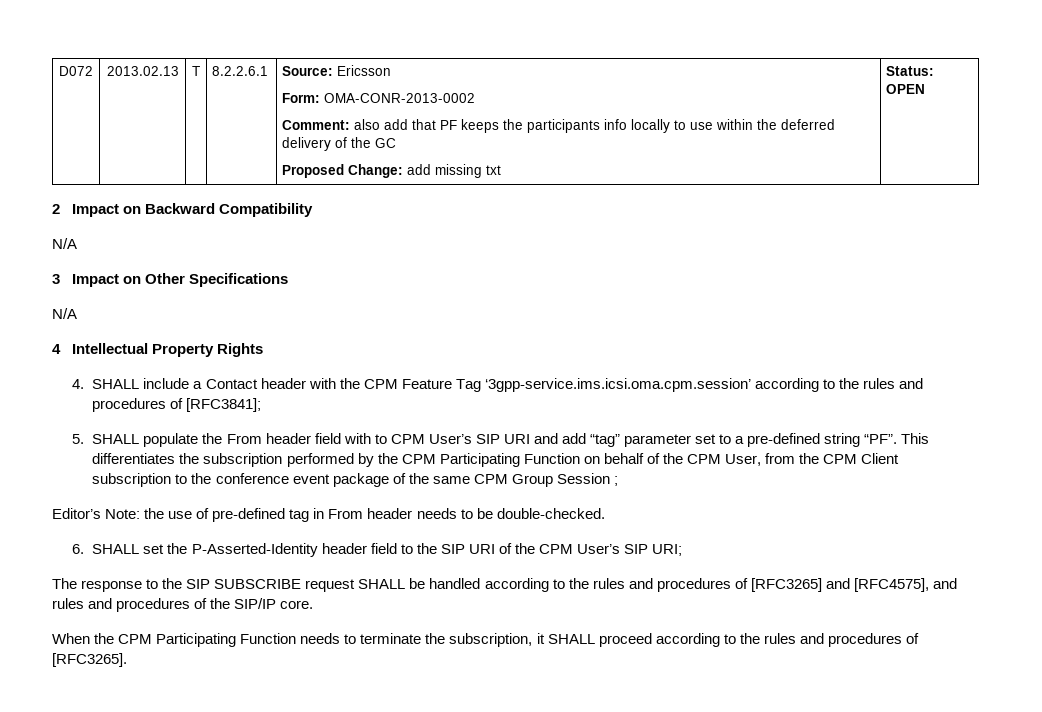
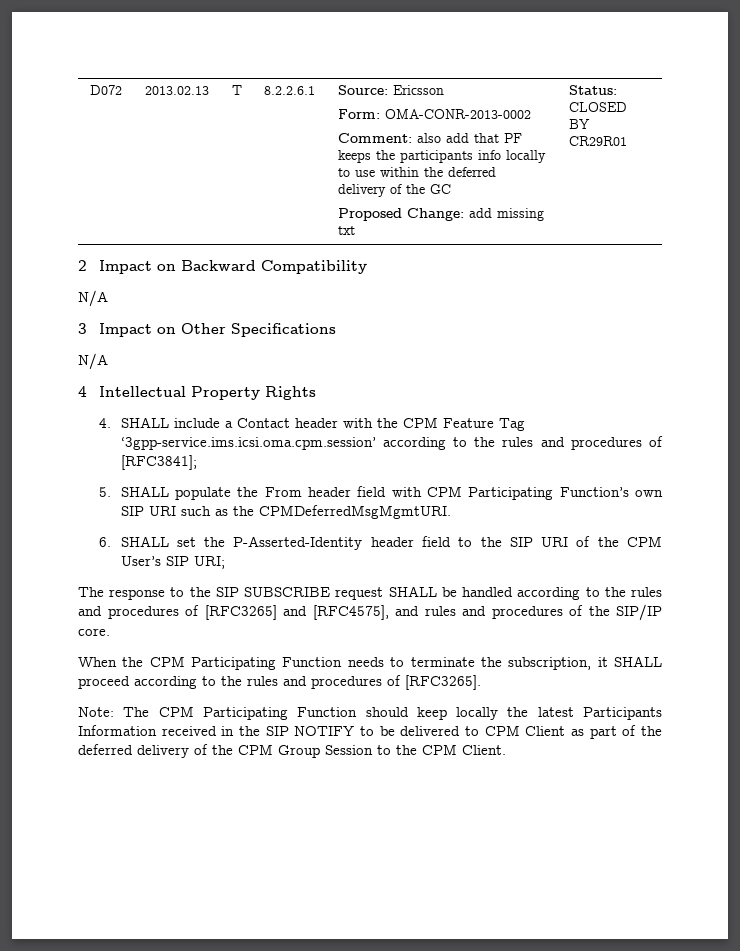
  D072 | 2013.02.13 | T | 8.2.2.6.1 | Source: Ericsson
  Form: OMA-CONR-2013-0002
  Comment: also add that PF keeps the participants info locally to use within the deferred delivery of the GC
- Proposed Change: add missing txt | Status: OPEN
+ Proposed Change: add missing txt | Status: CLOSED BY CR29R01
- 5. SHALL populate the From header field with to CPM User’s SIP URI and add “tag” parameter set to a pre-defined string “PF”. This differentiates the subscription performed by the CPM Participating Function on behalf of the CPM User, from the CPM Client subscription to the conference event package of the same CPM Group Session ;
- Editor’s Note: the use of pre-defined tag in From header needs to be double-checked.
+ 5. SHALL populate the From header field with CPM Participating Function’s own SIP URI such as the CPMDeferredMsgMgmtURI.
+ Note: The CPM Participating Function should keep locally the latest Participants Information received in the SIP NOTIFY to be delivered to CPM Client as part of the deferred delivery of the CPM Group Session to the CPM Client.

